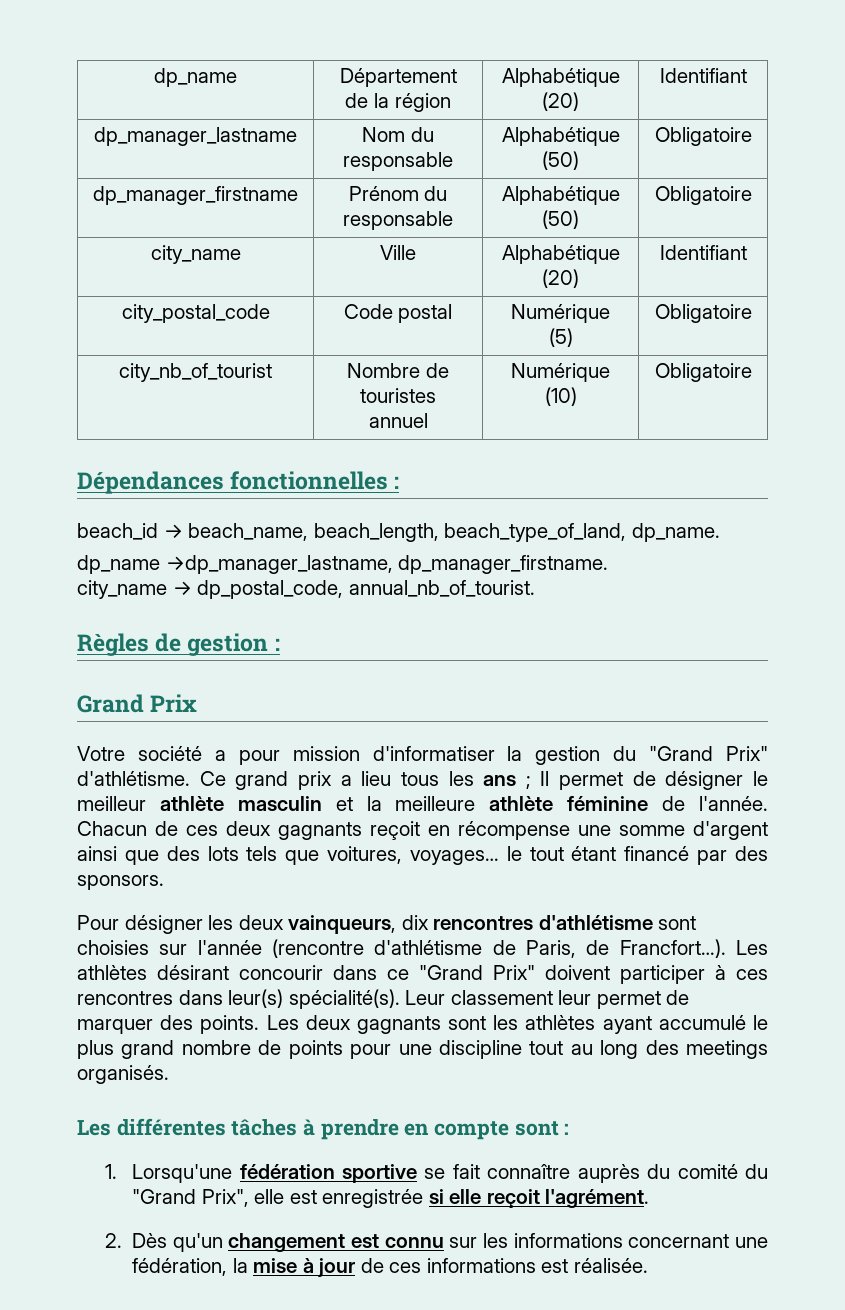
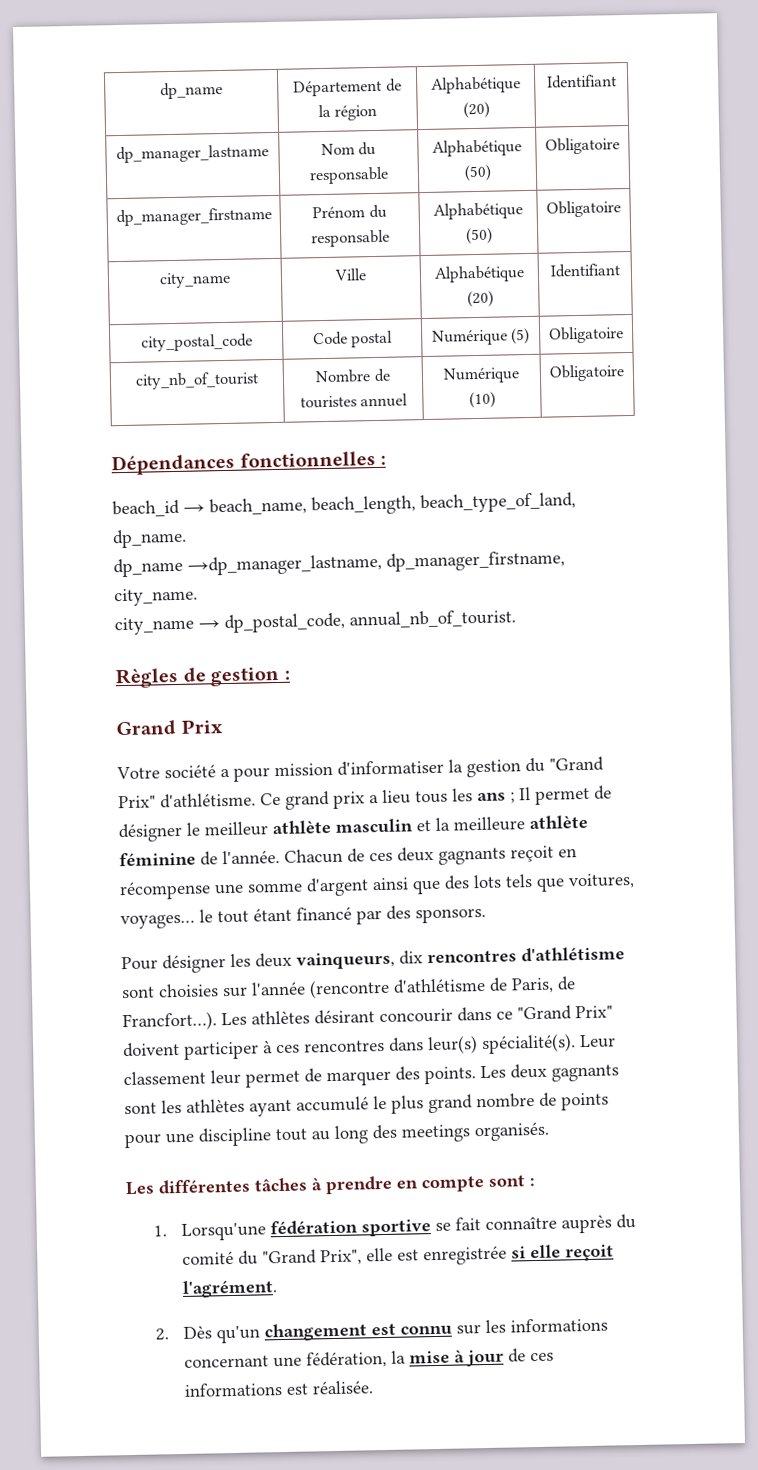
- dp_name →dp_manager_lastname, dp_manager_firstname.
+ dp_name →dp_manager_lastname, dp_manager_firstname, city_name.

